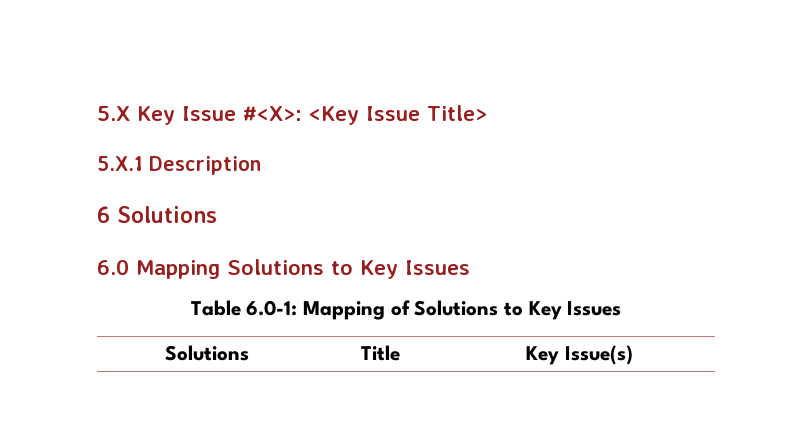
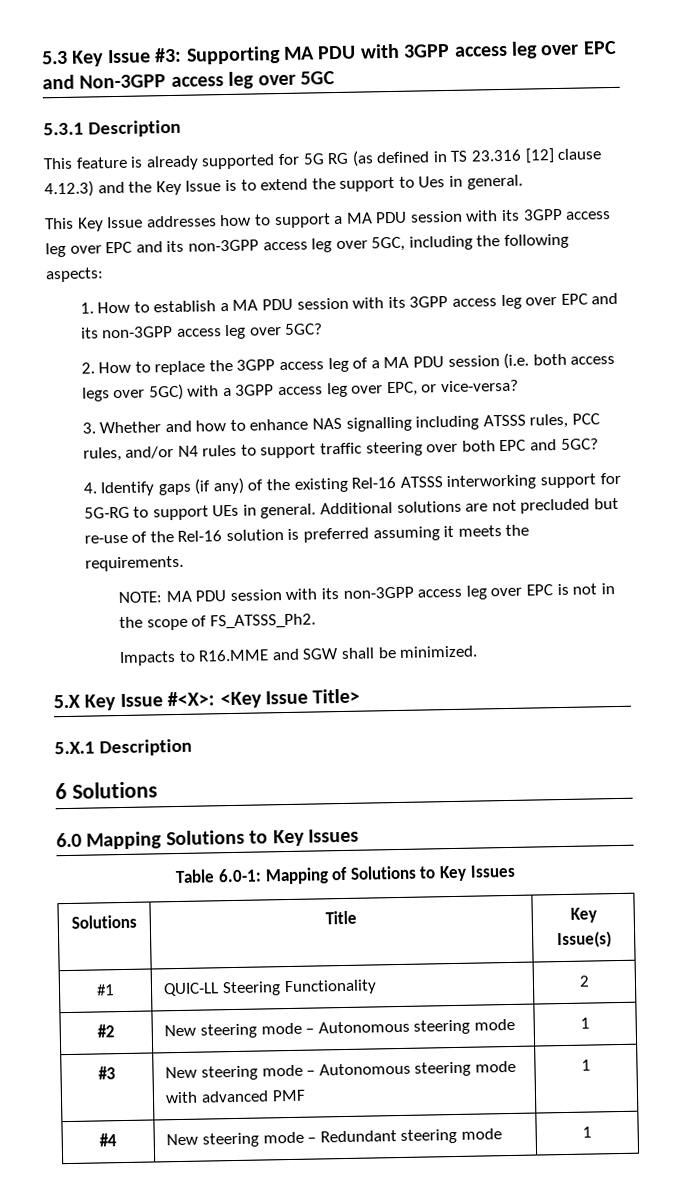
+ 5.3 Key Issue #3: Supporting MA PDU with 3GPP access leg over EPC and Non-3GPP access leg over 5GC
+ 5.3.1 Description
+ This feature is already supported for 5G RG (as defined in TS 23.316 [12] clause 4.12.3) and the Key Issue is to extend the support to Ues in general.
+ This Key Issue addresses how to support a MA PDU session with its 3GPP access leg over EPC and its non-3GPP access leg over 5GC, including the following aspects:
+ 1. How to establish a MA PDU session with its 3GPP access leg over EPC and its non-3GPP access leg over 5GC?
+ 2. How to replace the 3GPP access leg of a MA PDU session (i.e. both access legs over 5GC) with a 3GPP access leg over EPC, or vice-versa?
+ 3. Whether and how to enhance NAS signalling including ATSSS rules, PCC rules, and/or N4 rules to support traffic steering over both EPC and 5GC?
+ 4. Identify gaps (if any) of the existing Rel-16 ATSSS interworking support for 5G-RG to support UEs in general. Additional solutions are not precluded but re-use of the Rel-16 solution is preferred assuming it meets the requirements.
+ NOTE: MA PDU session with its non-3GPP access leg over EPC is not in the scope of FS_ATSSS_Ph2.
+ Impacts to R16.MME and SGW shall be minimized.
+ #1 | QUIC-LL Steering Functionality | 2
+ #2 | New steering mode – Autonomous steering mode | 1
+ #3 | New steering mode – Autonomous steering mode with advanced PMF | 1
+ #4 | New steering mode – Redundant steering mode | 1

